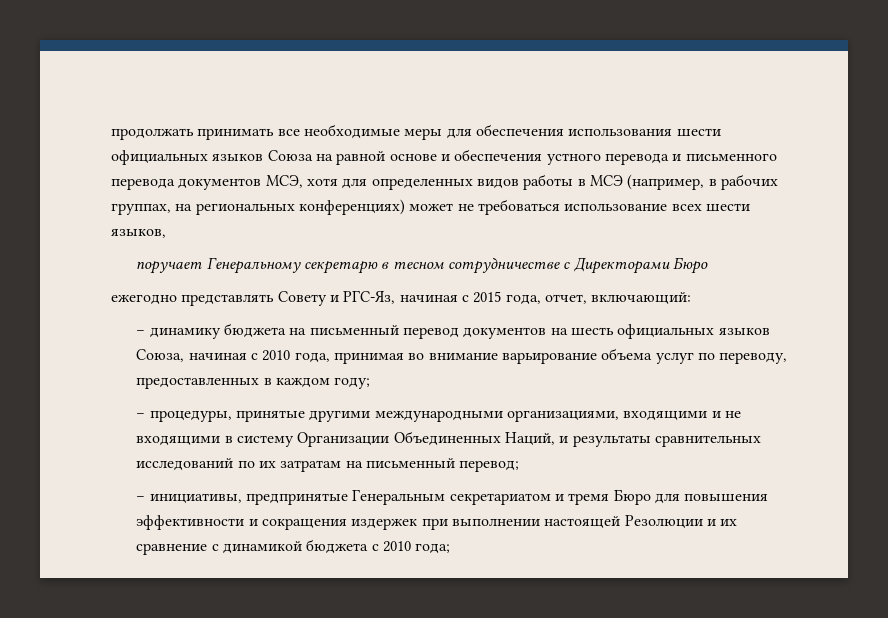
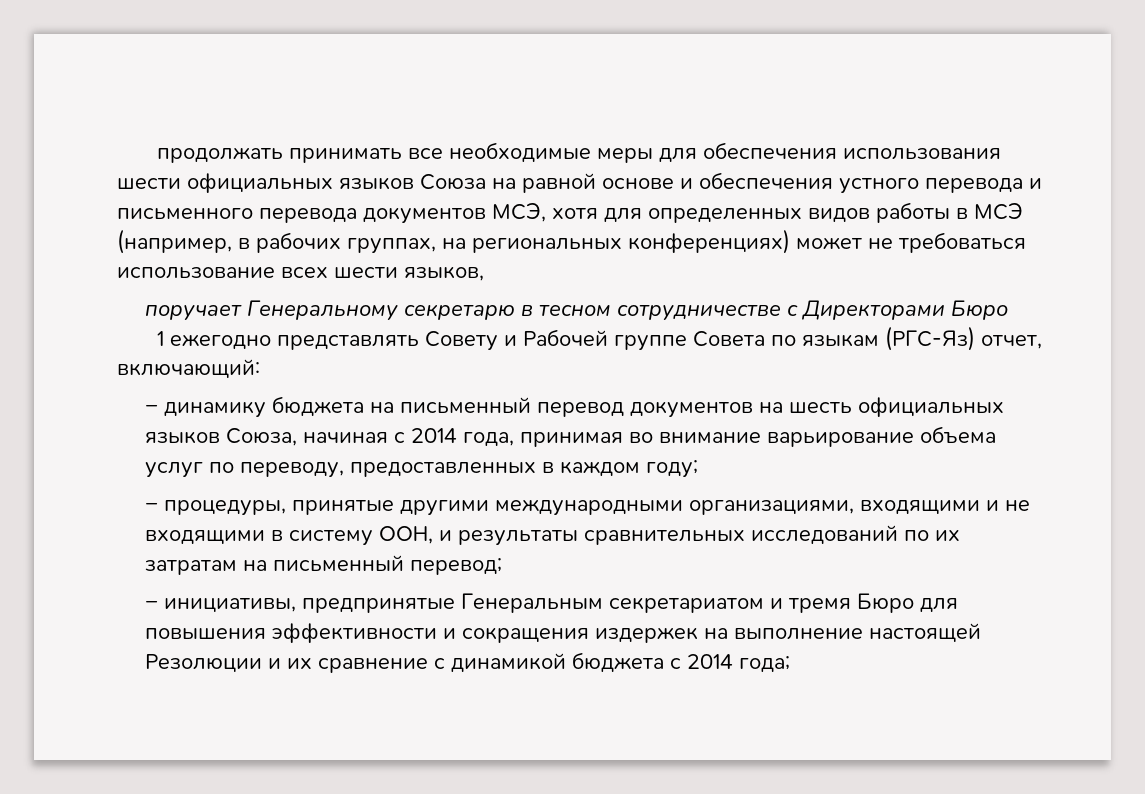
- ежегодно представлять Совету и РГС-Яз, начиная с 2015 года, отчет, включающий:
+ 1 ежегодно представлять Совету и Рабочей группе Совета по языкам (РГС-Яз) отчет, включающий:
- − динамику бюджета на письменный перевод документов на шесть официальных языков Союза, начиная с 2010 года, принимая во внимание варьирование объема услуг по переводу, предоставленных в каждом году;
+ − динамику бюджета на письменный перевод документов на шесть официальных языков Союза, начиная с 2014 года, принимая во внимание варьирование объема услуг по переводу, предоставленных в каждом году;
- − процедуры, принятые другими международными организациями, входящими и не входящими в систему Организации Объединенных Наций, и результаты сравнительных исследований по их затратам на письменный перевод;
+ − процедуры, принятые другими международными организациями, входящими и не входящими в систему ООН, и результаты сравнительных исследований по их затратам на письменный перевод;
- − инициативы, предпринятые Генеральным секретариатом и тремя Бюро для повышения эффективности и сокращения издержек при выполнении настоящей Резолюции и их сравнение с динамикой бюджета с 2010 года;
+ − инициативы, предпринятые Генеральным секретариатом и тремя Бюро для повышения эффективности и сокращения издержек на выполнение настоящей Резолюции и их сравнение с динамикой бюджета с 2014 года;

